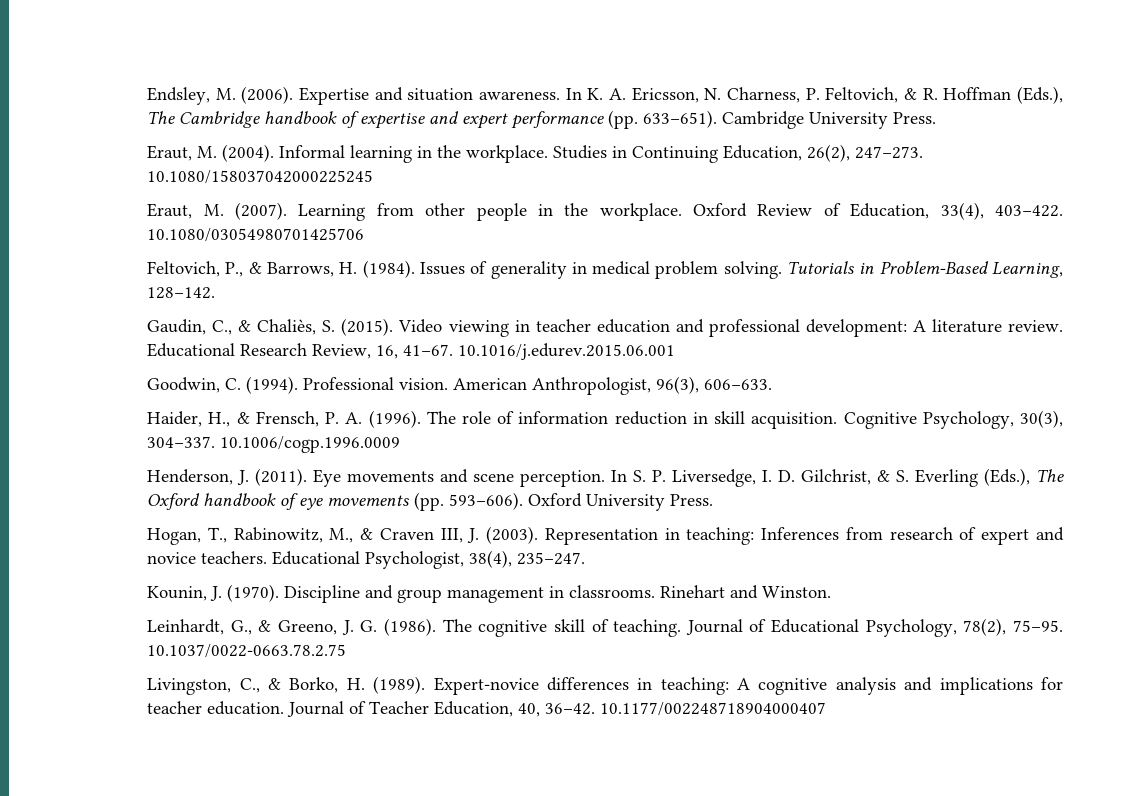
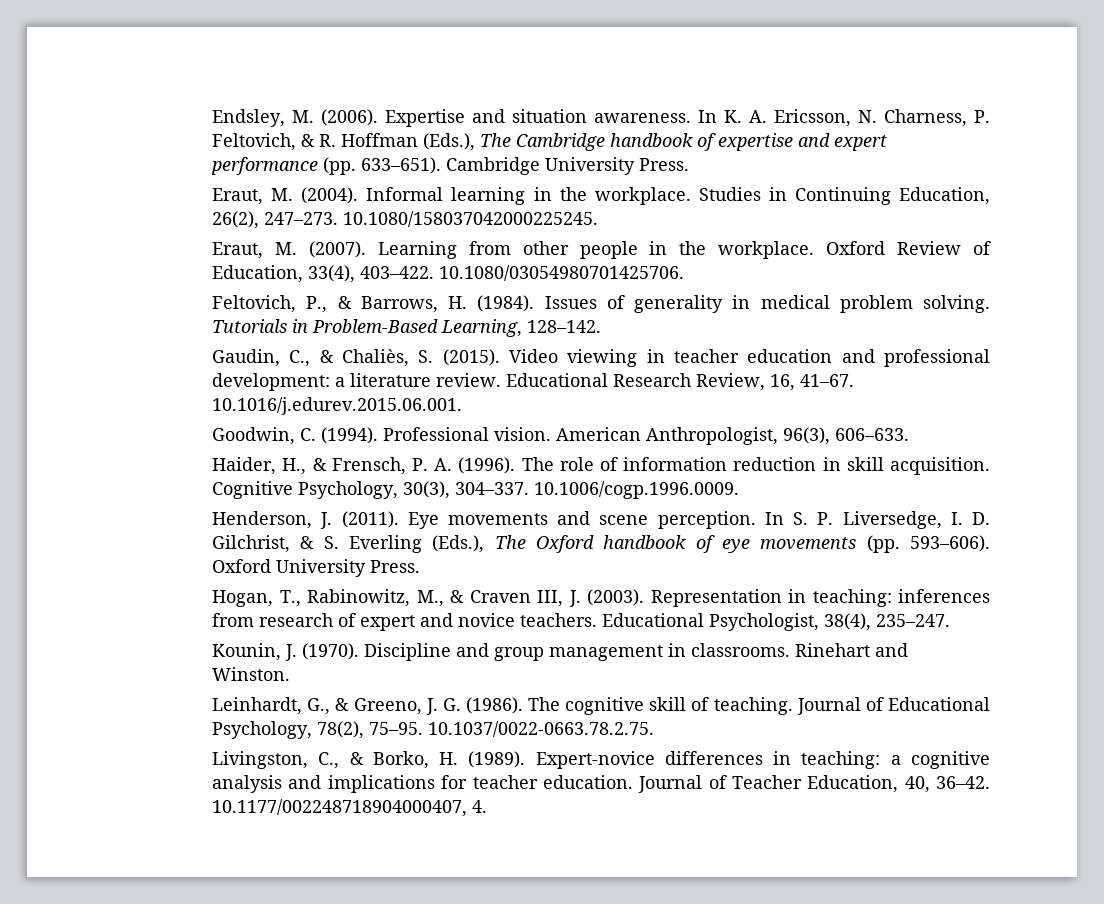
- 10.1080/158037042000225245
+ 10.1080/158037042000225245.
- 10.1080/03054980701425706
+ 10.1080/03054980701425706.
- Video viewing in teacher education and professional development: A literature review.
+ Video viewing in teacher education and professional development: a literature review.
- 10.1016/j.edurev.2015.06.001
+ 10.1016/j.edurev.2015.06.001.
- 10.1006/cogp.1996.0009
+ 10.1006/cogp.1996.0009.
- Representation in teaching: Inferences from research of expert and novice teachers.
+ Representation in teaching: inferences from research of expert and novice teachers.
- 10.1037/0022-0663.78.2.75
+ 10.1037/0022-0663.78.2.75.
- Expert-novice differences in teaching: A cognitive analysis and implications for teacher education.
+ Expert-novice differences in teaching: a cognitive analysis and implications for teacher education.
- 10.1177/002248718904000407
+ 10.1177/002248718904000407, 4.

